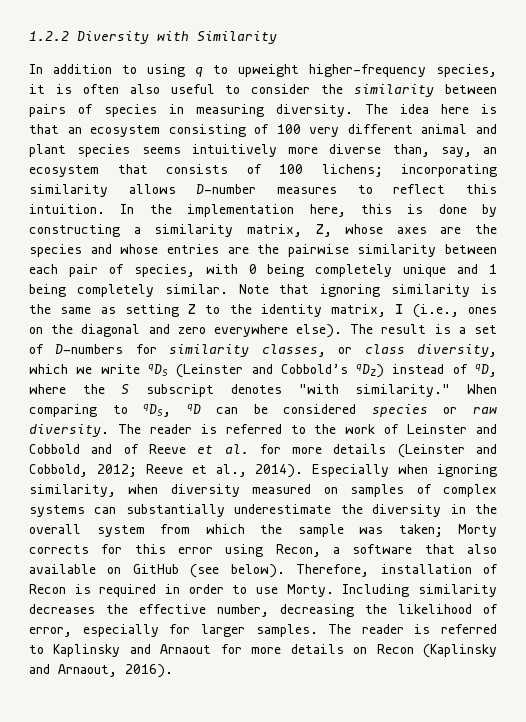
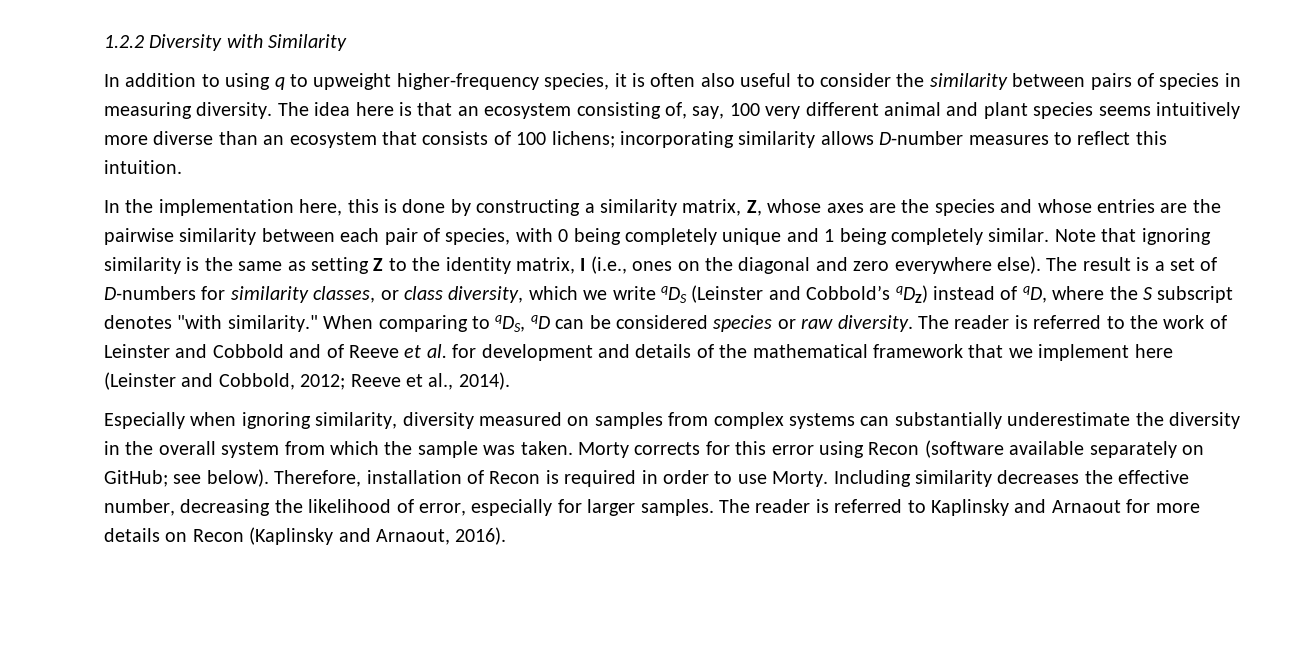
- The idea here is that an ecosystem consisting of 100 very different animal and plant species seems intuitively more diverse than, say, an ecosystem that consists of 100 lichens;
+ The idea here is that an ecosystem consisting of, say, 100 very different animal and plant species seems intuitively more diverse than an ecosystem that consists of 100 lichens;
- incorporating similarity allows D-number measures to reflect this intuition. In the implementation here, this is done by constructing a similarity matrix, Z, whose axes are the species and whose entries are the pairwise similarity between each pair of species, with 0 being completely unique and 1 being completely similar.
+ incorporating similarity allows D-number measures to reflect this intuition.
+ In the implementation here, this is done by constructing a similarity matrix, Z, whose axes are the species and whose entries are the pairwise similarity between each pair of species, with 0 being completely unique and 1 being completely similar.
- The reader is referred to the work of Leinster and Cobbold and of Reeve et al. for more details (Leinster and Cobbold, 2012; Reeve et al., 2014). Especially when ignoring similarity, when diversity measured on samples of complex systems can substantially underestimate the diversity in the overall system from which the sample was taken; Morty corrects for this error using Recon, a software that also available on GitHub (see below).
+ The reader is referred to the work of Leinster and Cobbold and of Reeve et al. for development and details of the mathematical framework that we implement here (Leinster and Cobbold, 2012; Reeve et al., 2014).
+ Especially when ignoring similarity, diversity measured on samples from complex systems can substantially underestimate the diversity in the overall system from which the sample was taken. Morty corrects for this error using Recon (software available separately on GitHub; see below).

